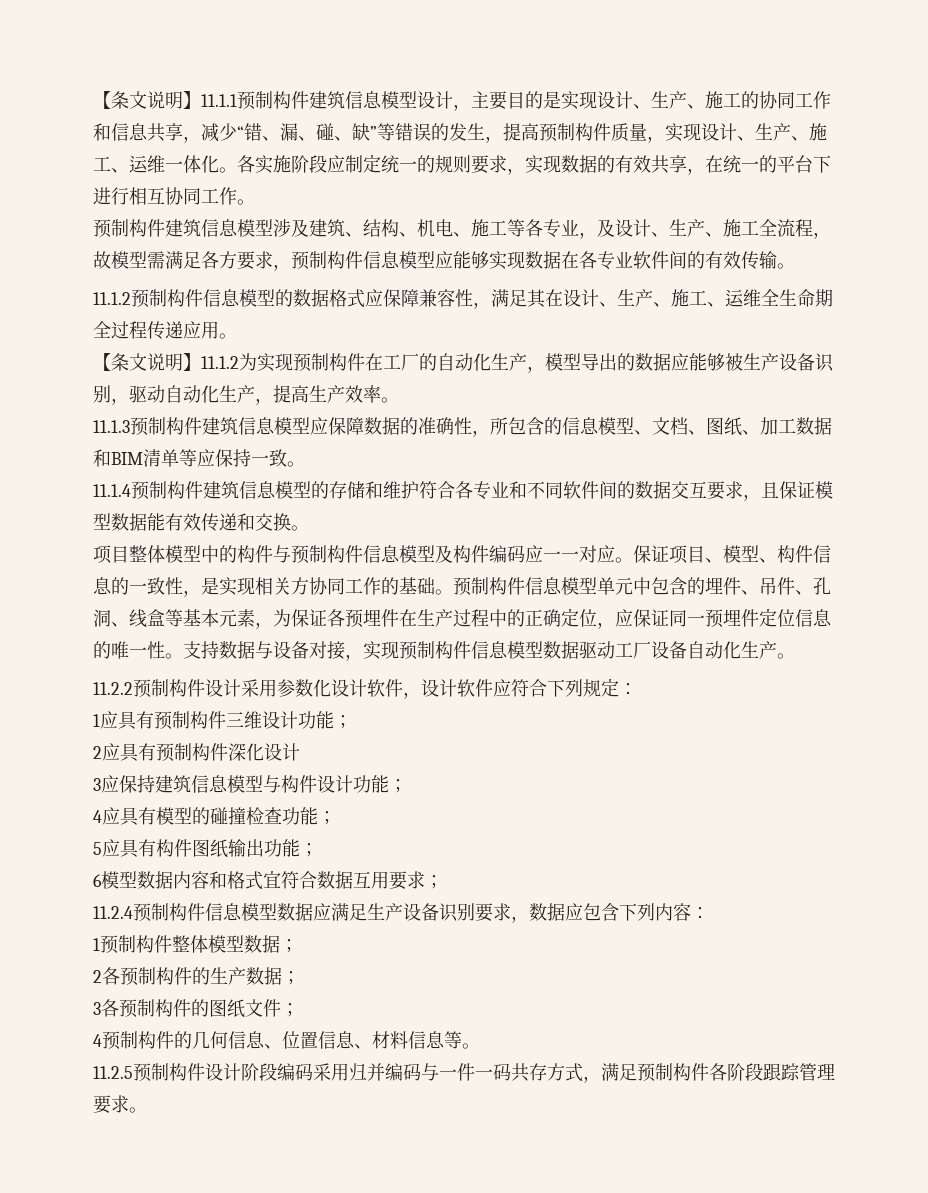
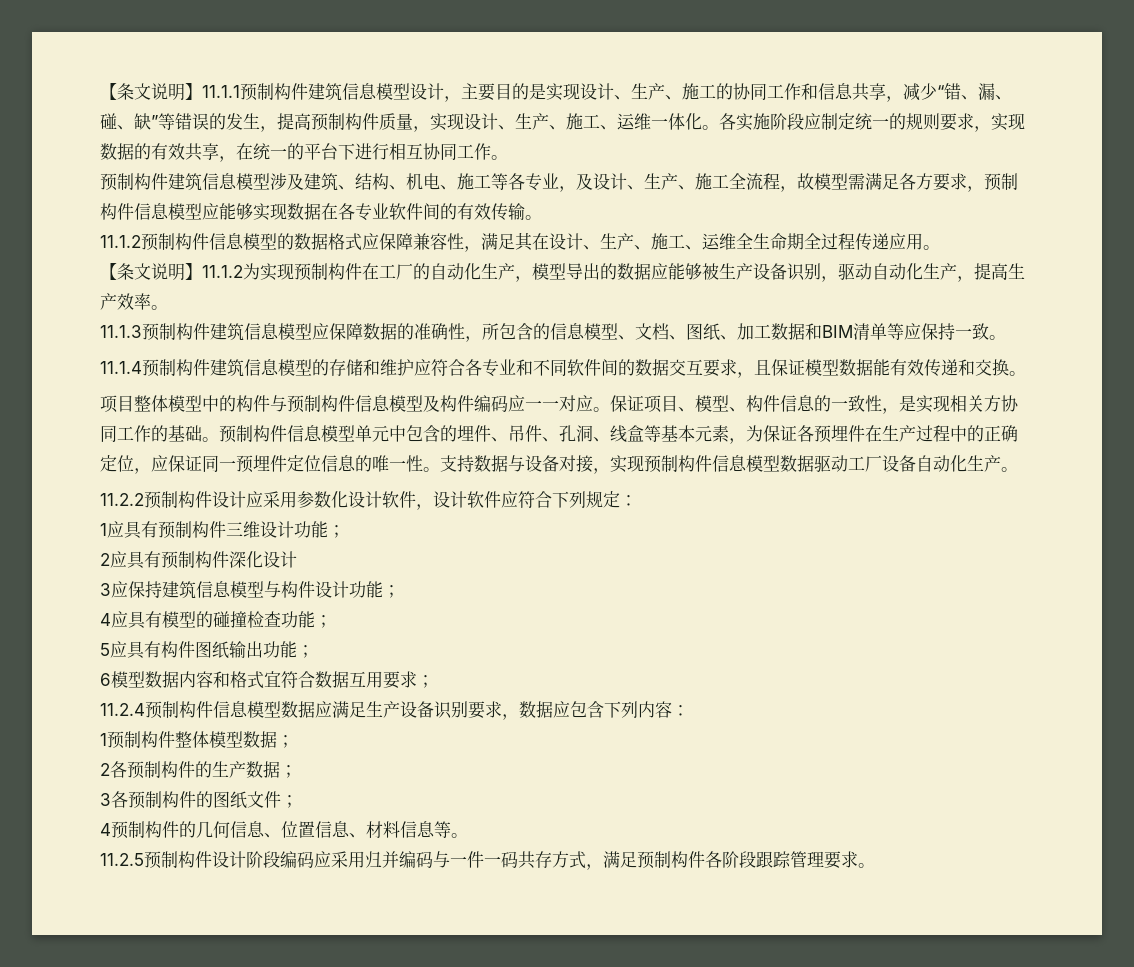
- 11.1.4预制构件建筑信息模型的存储和维护符合各专业和不同软件间的数据交互要求，且保证模型数据能有效传递和交换。
+ 11.1.4预制构件建筑信息模型的存储和维护应符合各专业和不同软件间的数据交互要求，且保证模型数据能有效传递和交换。
- 11.2.2预制构件设计采用参数化设计软件，设计软件应符合下列规定：
+ 11.2.2预制构件设计应采用参数化设计软件，设计软件应符合下列规定：
- 11.2.5预制构件设计阶段编码采用归并编码与一件一码共存方式，满足预制构件各阶段跟踪管理要求。
+ 11.2.5预制构件设计阶段编码应采用归并编码与一件一码共存方式，满足预制构件各阶段跟踪管理要求。

